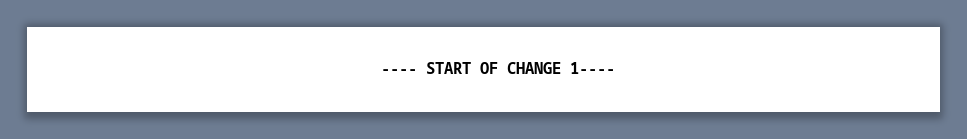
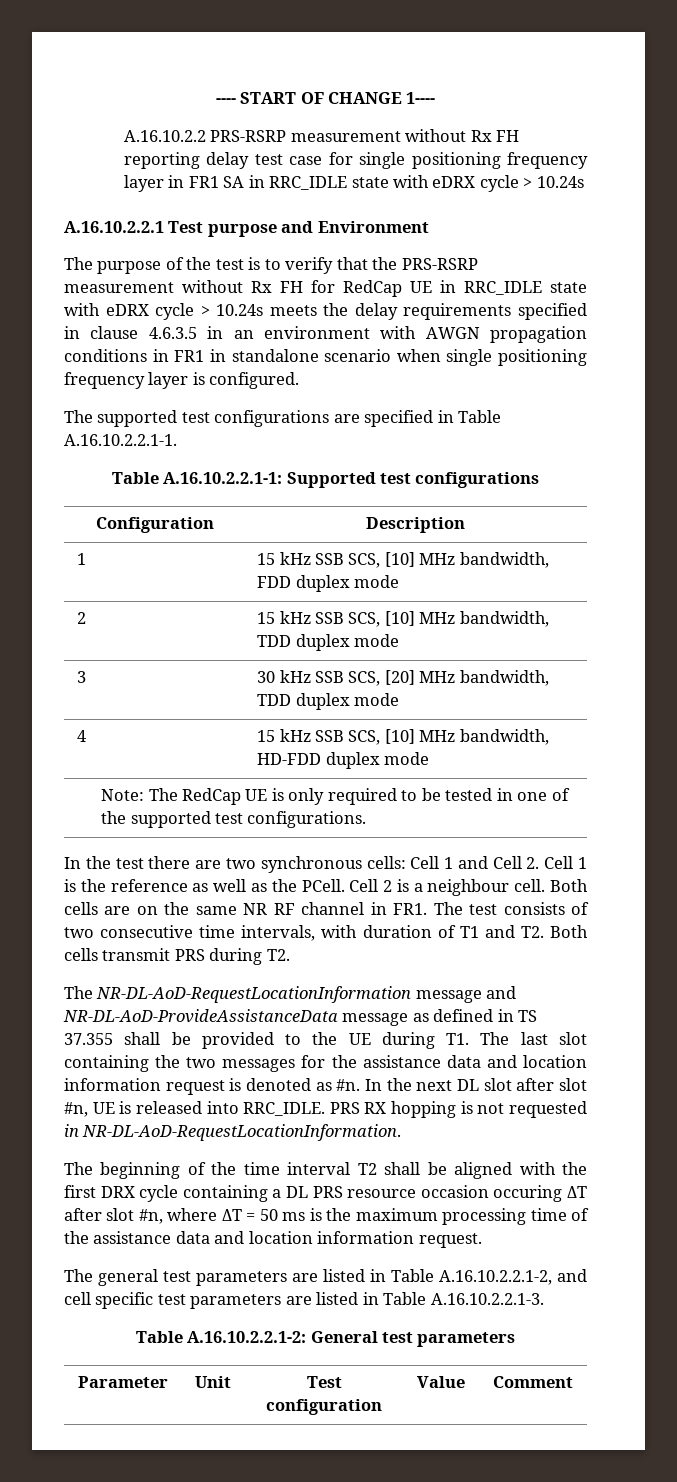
+ A.16.10.2.2 PRS-RSRP measurement without Rx FH reporting delay test case for single positioning frequency layer in FR1 SA in RRC_IDLE state with eDRX cycle > 10.24s
+ A.16.10.2.2.1 Test purpose and Environment
+ The purpose of the test is to verify that the PRS-RSRP measurement without Rx FH for RedCap UE in RRC_IDLE state with eDRX cycle > 10.24s meets the delay requirements specified in clause 4.6.3.5 in an environment with AWGN propagation conditions in FR1 in standalone scenario when single positioning frequency layer is configured.
+ The supported test configurations are specified in Table A.16.10.2.2.1-1.
+ Table A.16.10.2.2.1-1: Supported test configurations
+ Configuration | Description
+ 1 | 15 kHz SSB SCS, [10] MHz bandwidth, FDD duplex mode
+ 2 | 15 kHz SSB SCS, [10] MHz bandwidth, TDD duplex mode
+ 3 | 30 kHz SSB SCS, [20] MHz bandwidth, TDD duplex mode
+ 4 | 15 kHz SSB SCS, [10] MHz bandwidth, HD-FDD duplex mode
+ Note: The RedCap UE is only required to be tested in one of the supported test configurations.
+ In the test there are two synchronous cells: Cell 1 and Cell 2. Cell 1 is the reference as well as the PCell. Cell 2 is a neighbour cell. Both cells are on the same NR RF channel in FR1. The test consists of two consecutive time intervals, with duration of T1 and T2. Both cells transmit PRS during T2.
+ The NR-DL-AoD-RequestLocationInformation message and NR-DL-AoD-ProvideAssistanceData message as defined in TS 37.355 shall be provided to the UE during T1. The last slot containing the two messages for the assistance data and location information request is denoted as #n. In the next DL slot after slot #n, UE is released into RRC_IDLE. PRS RX hopping is not requested in NR-DL-AoD-RequestLocationInformation.
+ The beginning of the time interval T2 shall be aligned with the first DRX cycle containing a DL PRS resource occasion occuring ΔT after slot #n, where ΔT = 50 ms is the maximum processing time of the assistance data and location information request.
+ The general test parameters are listed in Table A.16.10.2.2.1-2, and cell specific test parameters are listed in Table A.16.10.2.2.1-3.
+ Table A.16.10.2.2.1-2: General test parameters
+ Parameter | Unit | Test configuration | Value | Comment

